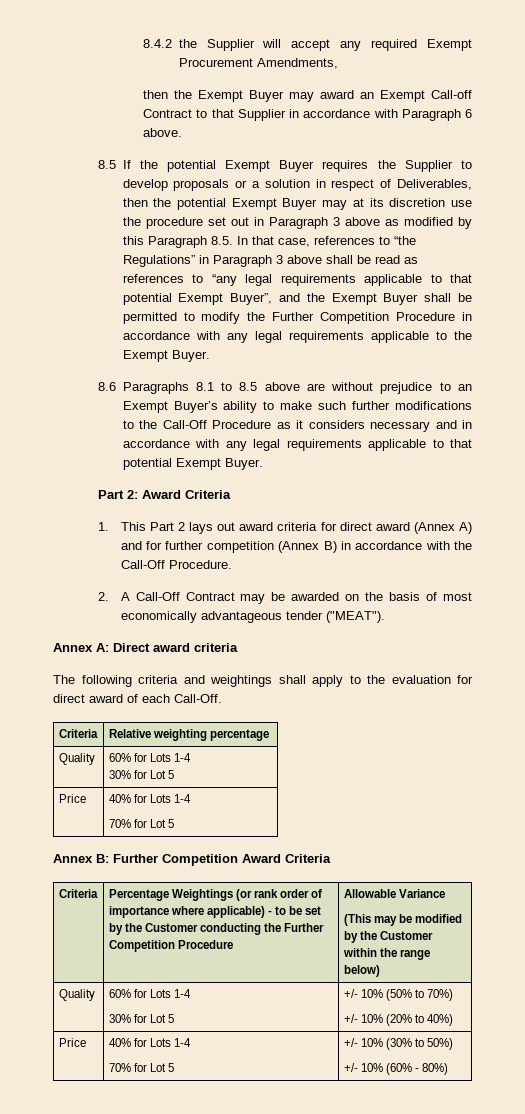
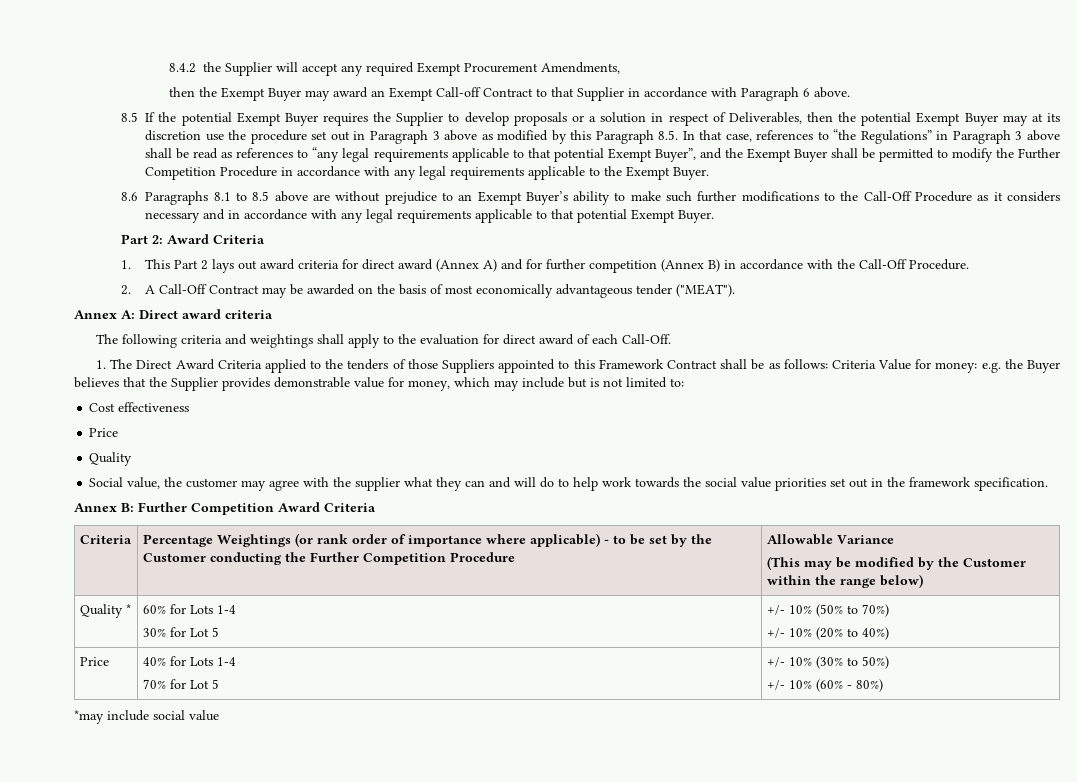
- Criteria | Relative weighting percentage
- Quality | 60% for Lots 1-4
- 30% for Lot 5
- Price | 40% for Lots 1-4
- 70% for Lot 5
+ 1. The Direct Award Criteria applied to the tenders of those Suppliers appointed to this Framework Contract shall be as follows: Criteria Value for money: e.g. the Buyer believes that the Supplier provides demonstrable value for money, which may include but is not limited to:
+ Cost effectiveness
+ Price
+ Quality
+ Social value, the customer may agree with the supplier what they can and will do to help work towards the social value priorities set out in the framework specification.
  Criteria | Percentage Weightings (or rank order of importance where applicable) - to be set by the Customer conducting the Further Competition Procedure | Allowable Variance
  (This may be modified by the Customer within the range below)
- Quality | 60% for Lots 1-4
+ Quality * | 60% for Lots 1-4
+ *may include social value

